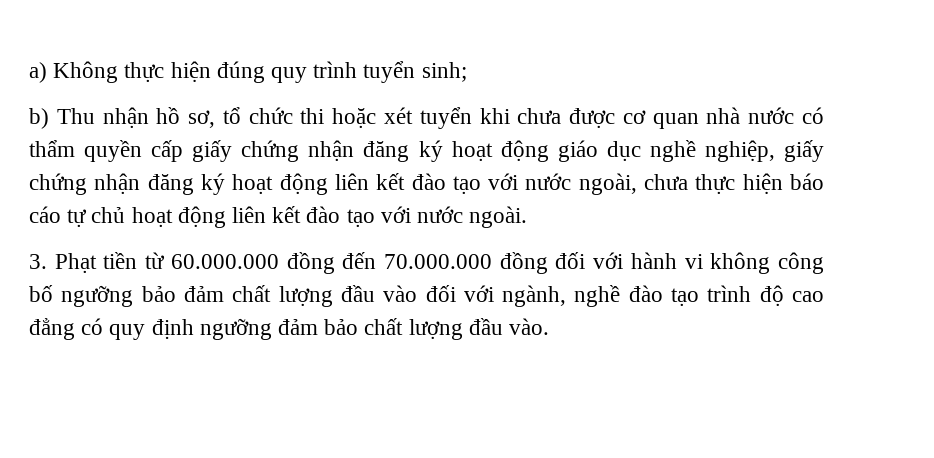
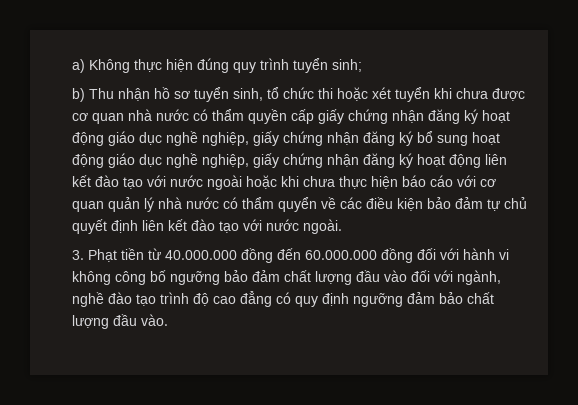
- b) Thu nhận hồ sơ, tổ chức thi hoặc xét tuyển khi chưa được cơ quan nhà nước có thẩm quyền cấp giấy chứng nhận đăng ký hoạt động giáo dục nghề nghiệp, giấy chứng nhận đăng ký hoạt động liên kết đào tạo với nước ngoài, chưa thực hiện báo cáo tự chủ hoạt động liên kết đào tạo với nước ngoài.
+ b) Thu nhận hồ sơ tuyển sinh, tổ chức thi hoặc xét tuyển khi chưa được cơ quan nhà nước có thẩm quyền cấp giấy chứng nhận đăng ký hoạt động giáo dục nghề nghiệp, giấy chứng nhận đăng ký bổ sung hoạt động giáo dục nghề nghiệp, giấy chứng nhận đăng ký hoạt động liên kết đào tạo với nước ngoài hoặc khi chưa thực hiện báo cáo với cơ quan quản lý nhà nước có thẩm quyển về các điều kiện bảo đảm tự chủ quyết định liên kết đào tạo với nước ngoài.
- 3. Phạt tiền từ 60.000.000 đồng đến 70.000.000 đồng đối với hành vi không công bố ngưỡng bảo đảm chất lượng đầu vào đối với ngành, nghề đào tạo trình độ cao đẳng có quy định ngưỡng đảm bảo chất lượng đầu vào.
+ 3. Phạt tiền từ 40.000.000 đồng đến 60.000.000 đồng đối với hành vi không công bố ngưỡng bảo đảm chất lượng đầu vào đối với ngành, nghề đào tạo trình độ cao đẳng có quy định ngưỡng đảm bảo chất lượng đầu vào.

